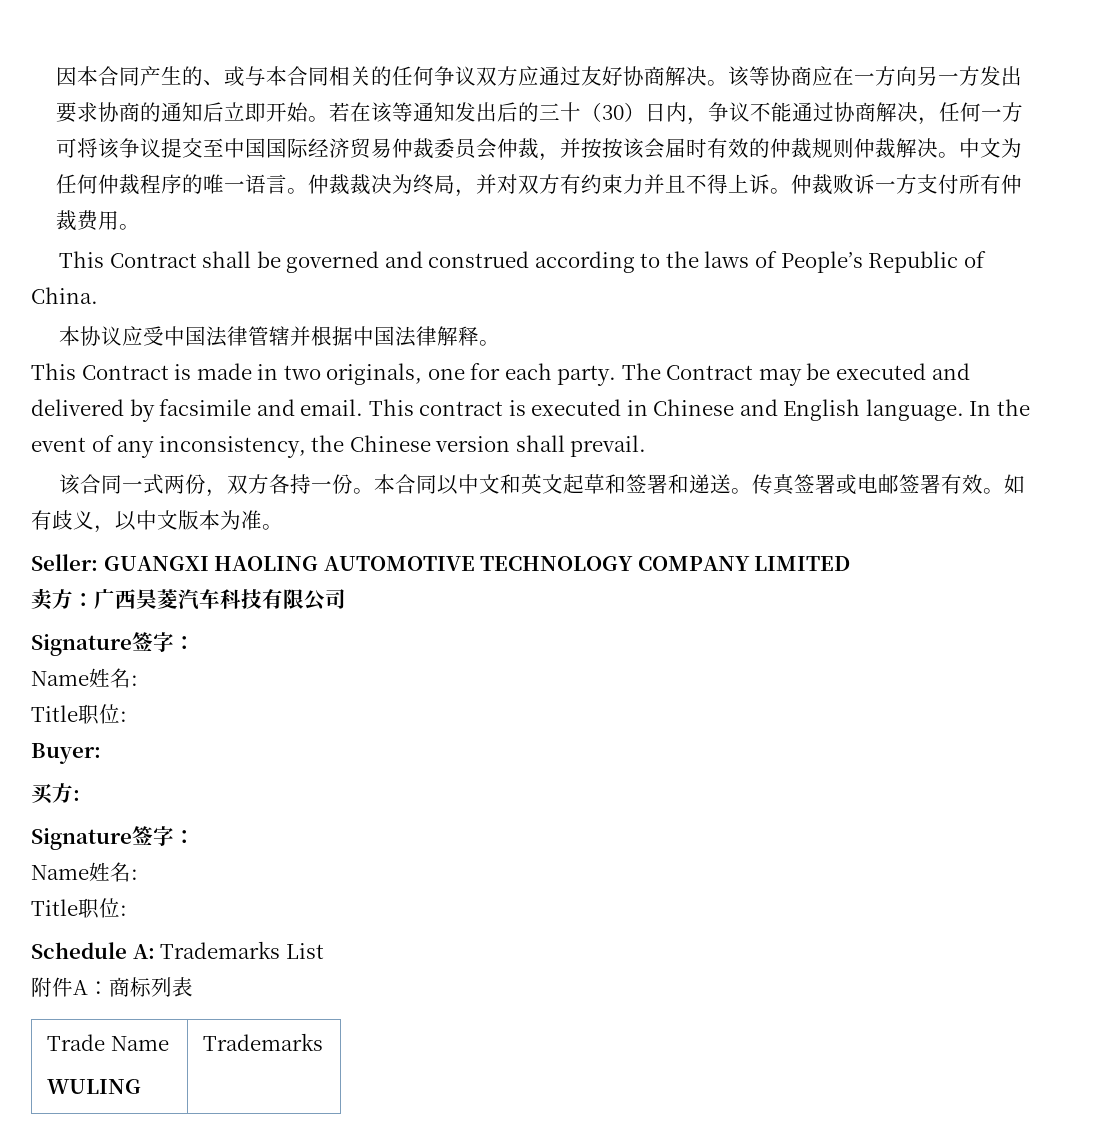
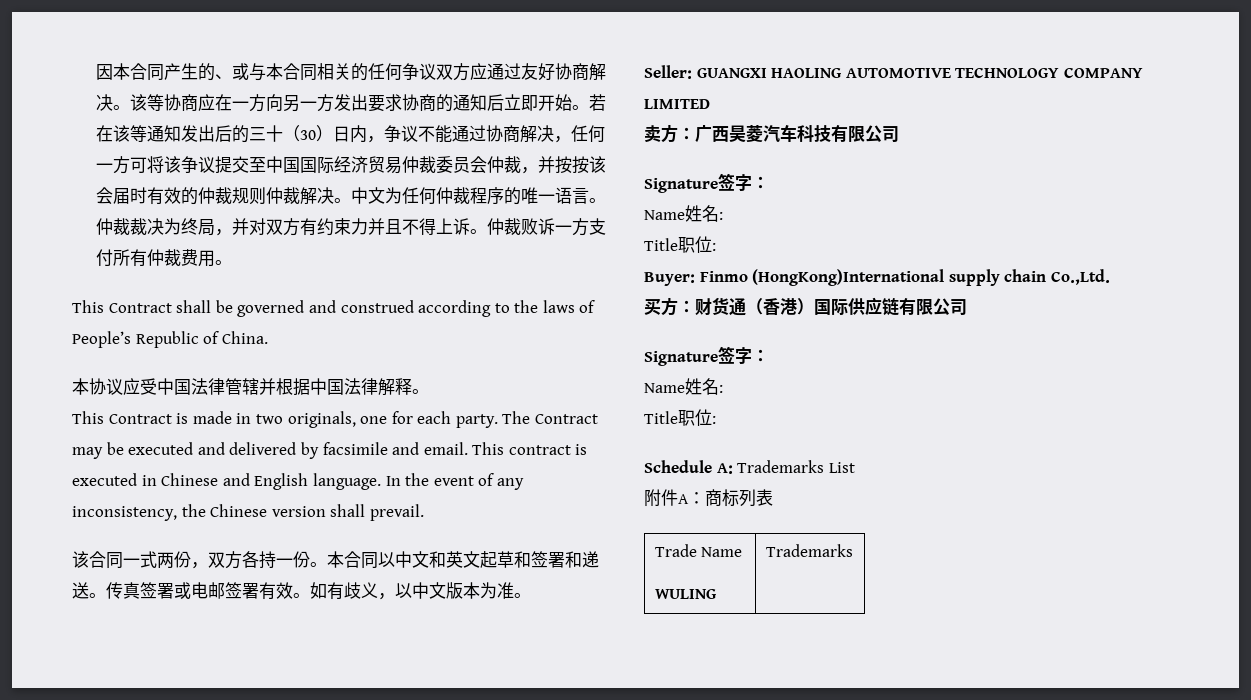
- Buyer:
- 买方:
+ Buyer: Finmo (HongKong)International supply chain Co.,Ltd.
+ 买方：财货通（香港）国际供应链有限公司

